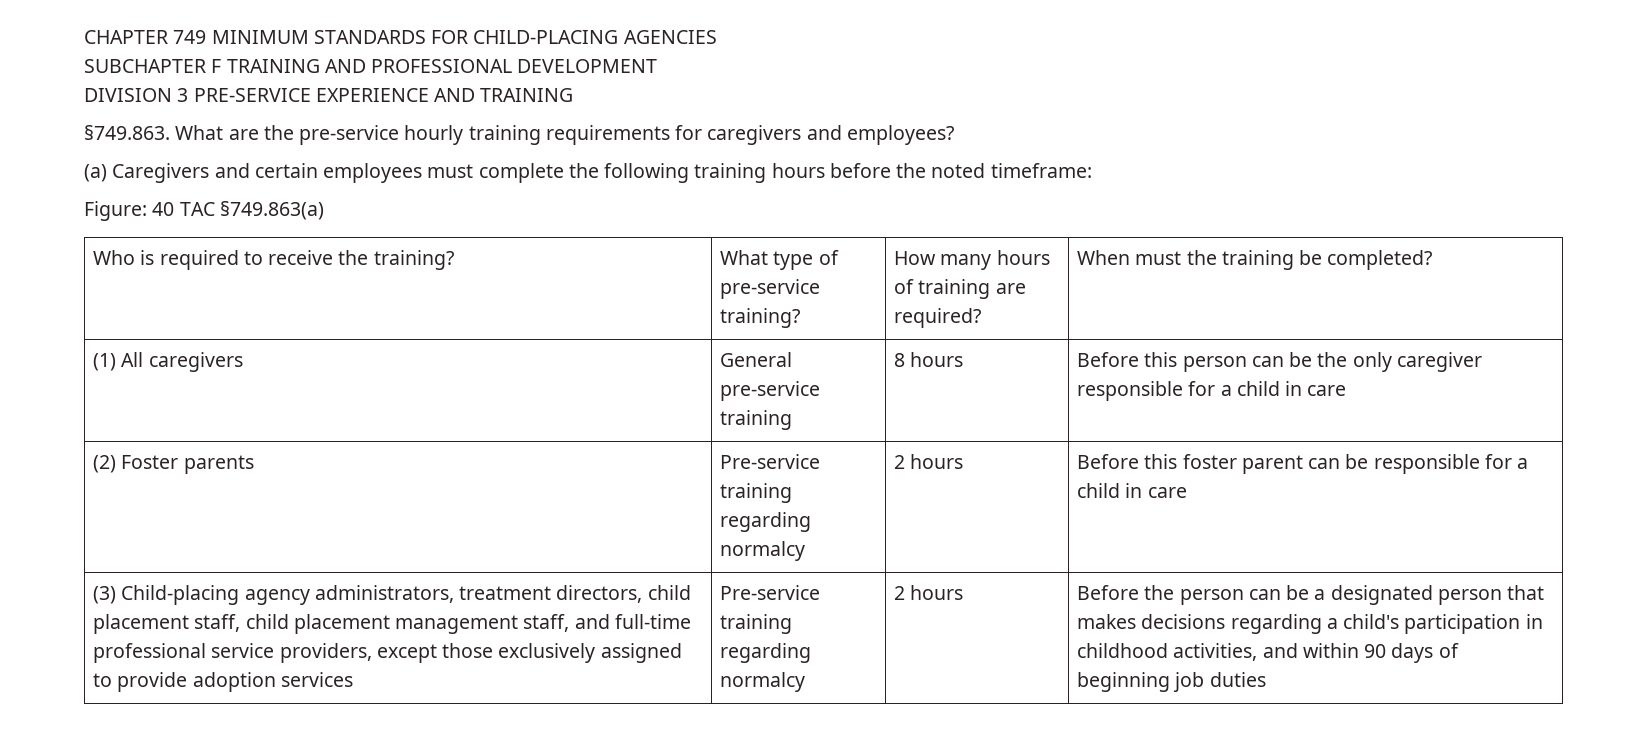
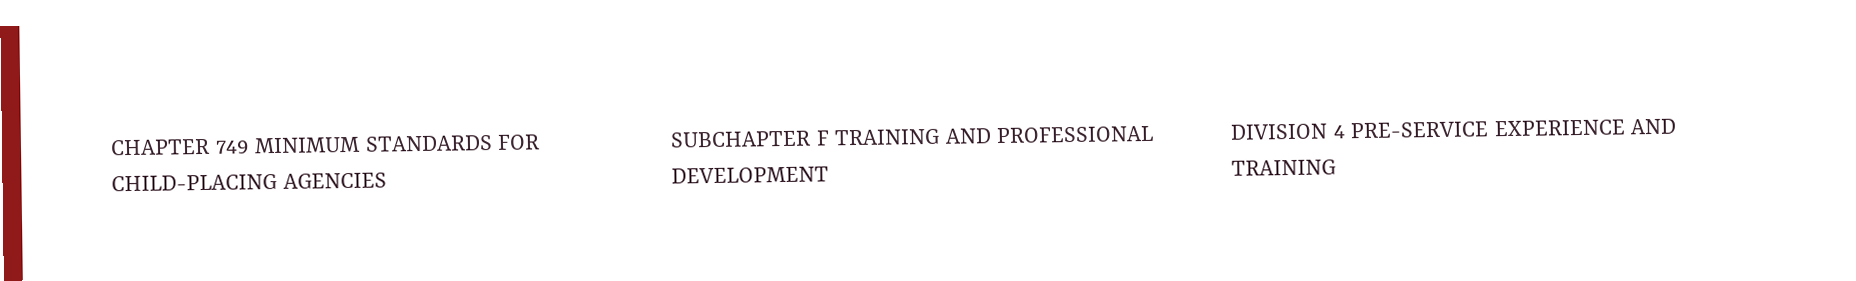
- DIVISION 3 PRE-SERVICE EXPERIENCE AND TRAINING
+ DIVISION 4 PRE-SERVICE EXPERIENCE AND TRAINING
- §749.863. What are the pre-service hourly training requirements for caregivers and employees?
- (a) Caregivers and certain employees must complete the following training hours before the noted timeframe:
- Figure: 40 TAC §749.863(a)
- Who is required to receive the training? | What type of pre-service training? | How many hours of training are required? | When must the training be completed?
- (1) All caregivers | General pre-service training | 8 hours | Before this person can be the only caregiver responsible for a child in care
- (2) Foster parents | Pre-service training regarding normalcy | 2 hours | Before this foster parent can be responsible for a child in care
- (3) Child-placing agency administrators, treatment directors, child placement staff, child placement management staff, and full-time professional service providers, except those exclusively assigned to provide adoption services | Pre-service training regarding normalcy | 2 hours | Before the person can be a designated person that makes decisions regarding a child's participation in childhood activities, and within 90 days of beginning job duties

